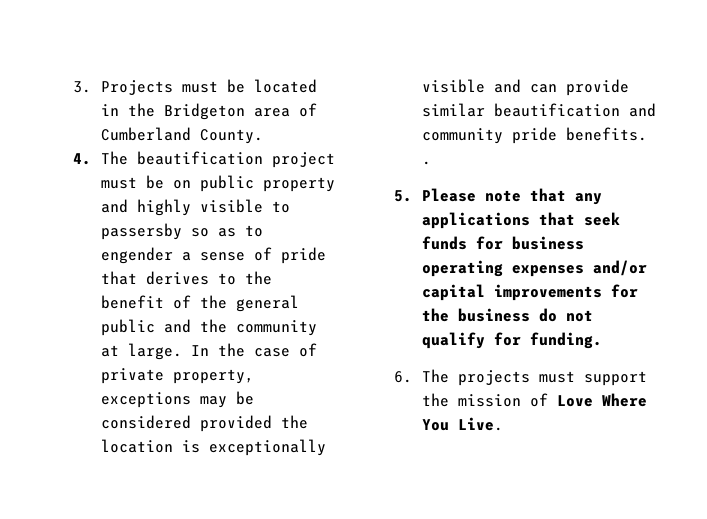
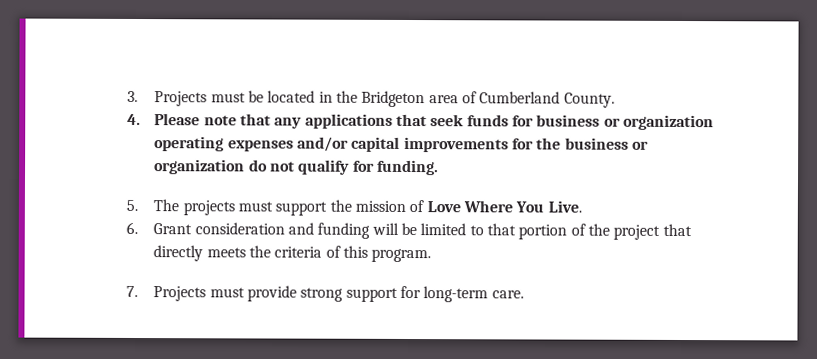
- 4. The beautification project must be on public property and highly visible to passersby so as to engender a sense of pride that derives to the benefit of the general public and the community at large. In the case of private property, exceptions may be considered provided the location is exceptionally visible and can provide similar beautification and community pride benefits. .
- 5. Please note that any applications that seek funds for business operating expenses and/or capital improvements for the business do not qualify for funding.
+ 4. Please note that any applications that seek funds for business or organization operating expenses and/or capital improvements for the business or organization do not qualify for funding.
- 6. The projects must support the mission of Love Where You Live.
+ 5. The projects must support the mission of Love Where You Live.
+ 6. Grant consideration and funding will be limited to that portion of the project that directly meets the criteria of this program.
+ 7. Projects must provide strong support for long-term care.

